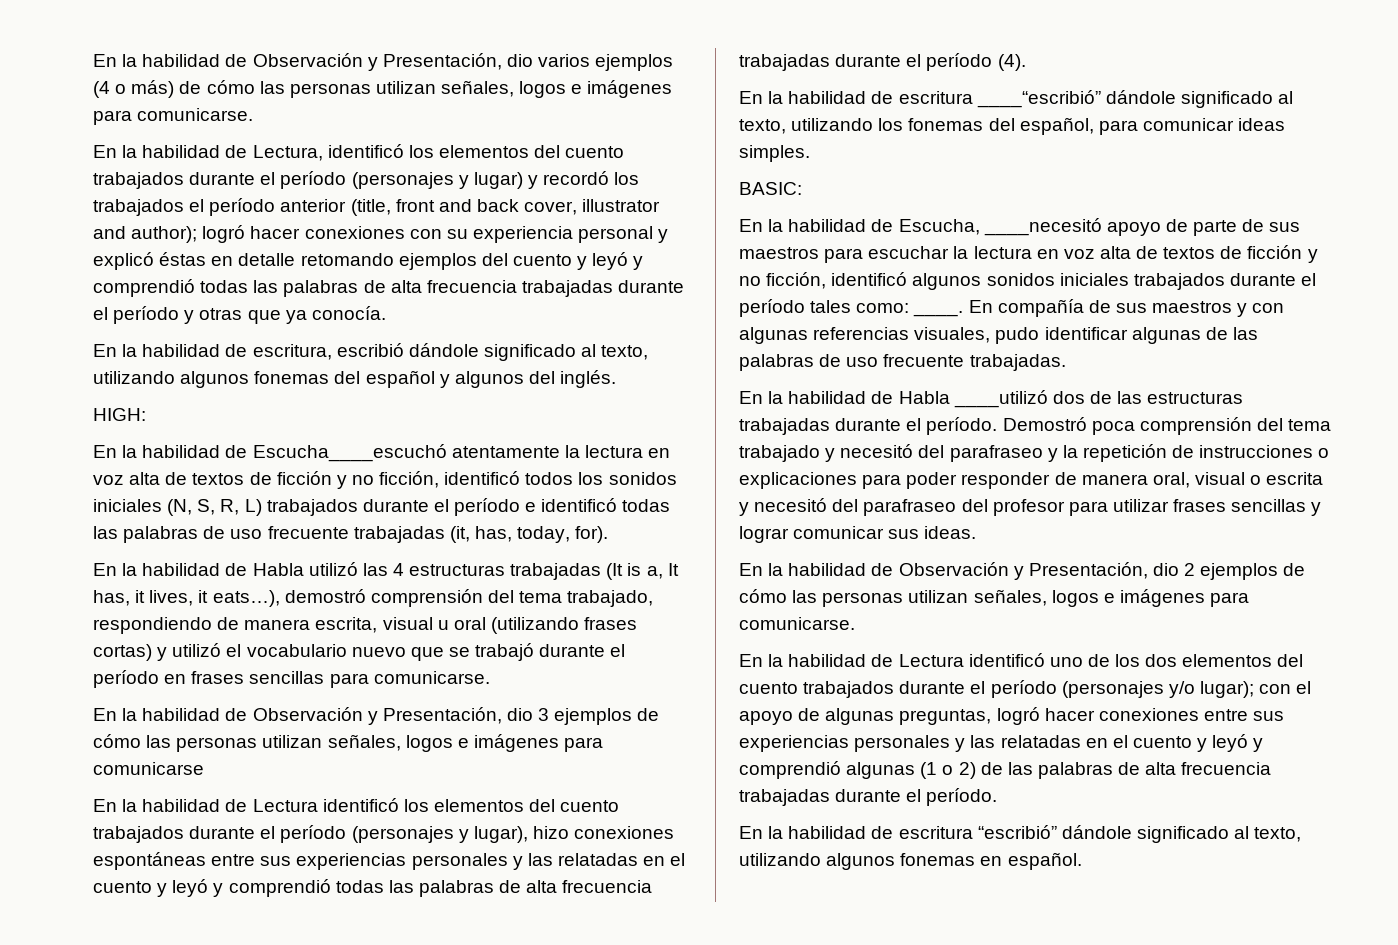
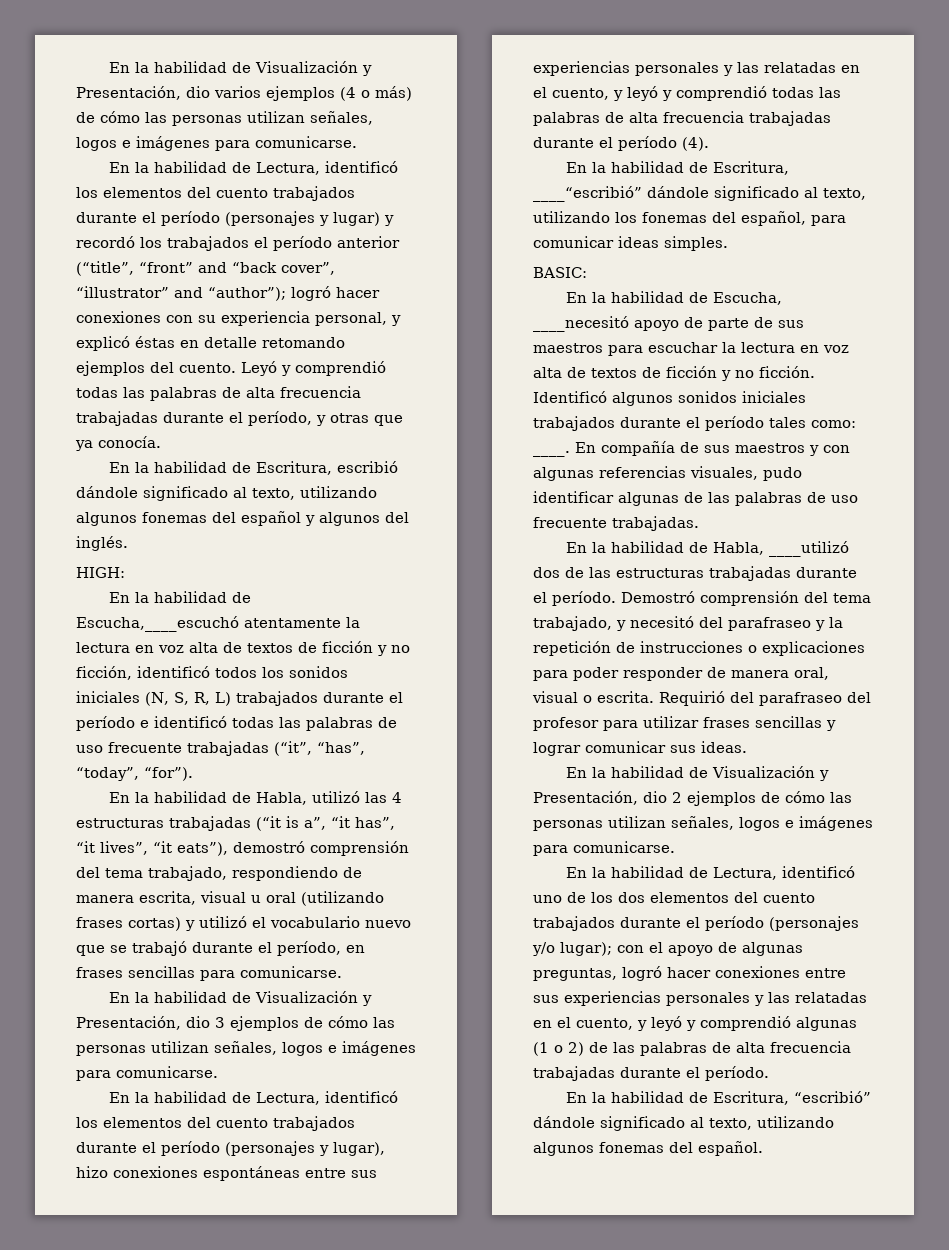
- En la habilidad de Observación y Presentación, dio varios ejemplos (4 o más) de cómo las personas utilizan señales, logos e imágenes para comunicarse.
+ En la habilidad de Visualización y Presentación, dio varios ejemplos (4 o más) de cómo las personas utilizan señales, logos e imágenes para comunicarse.
- En la habilidad de Lectura, identificó los elementos del cuento trabajados durante el período (personajes y lugar) y recordó los trabajados el período anterior (title, front and back cover, illustrator and author); logró hacer conexiones con su experiencia personal y explicó éstas en detalle retomando ejemplos del cuento y leyó y comprendió todas las palabras de alta frecuencia trabajadas durante el período y otras que ya conocía.
+ En la habilidad de Lectura, identificó los elementos del cuento trabajados durante el período (personajes y lugar) y recordó los trabajados el período anterior (“title”, “front” and “back cover”, “illustrator” and “author”); logró hacer conexiones con su experiencia personal, y explicó éstas en detalle retomando ejemplos del cuento. Leyó y comprendió todas las palabras de alta frecuencia trabajadas durante el período, y otras que ya conocía.
- En la habilidad de escritura, escribió dándole significado al texto, utilizando algunos fonemas del español y algunos del inglés.
+ En la habilidad de Escritura, escribió dándole significado al texto, utilizando algunos fonemas del español y algunos del inglés.
- En la habilidad de Escucha____escuchó atentamente la lectura en voz alta de textos de ficción y no ficción, identificó todos los sonidos iniciales (N, S, R, L) trabajados durante el período e identificó todas las palabras de uso frecuente trabajadas (it, has, today, for).
- En la habilidad de Habla utilizó las 4 estructuras trabajadas (It is a, It has, it lives, it eats…), demostró comprensión del tema trabajado, respondiendo de manera escrita, visual u oral (utilizando frases cortas) y utilizó el vocabulario nuevo que se trabajó durante el período en frases sencillas para comunicarse.
+ En la habilidad de Escucha,____escuchó atentamente la lectura en voz alta de textos de ficción y no ficción, identificó todos los sonidos iniciales (N, S, R, L) trabajados durante el período e identificó todas las palabras de uso frecuente trabajadas (“it”, “has”, “today”, “for”).
+ En la habilidad de Habla, utilizó las 4 estructuras trabajadas (“it is a”, “it has”, “it lives”, “it eats”), demostró comprensión del tema trabajado, respondiendo de manera escrita, visual u oral (utilizando frases cortas) y utilizó el vocabulario nuevo que se trabajó durante el período, en frases sencillas para comunicarse.
- En la habilidad de Observación y Presentación, dio 3 ejemplos de cómo las personas utilizan señales, logos e imágenes para comunicarse
- En la habilidad de Lectura identificó los elementos del cuento trabajados durante el período (personajes y lugar), hizo conexiones espontáneas entre sus experiencias personales y las relatadas en el cuento y leyó y comprendió todas las palabras de alta frecuencia trabajadas durante el período (4).
+ En la habilidad de Visualización y Presentación, dio 3 ejemplos de cómo las personas utilizan señales, logos e imágenes para comunicarse.
+ En la habilidad de Lectura, identificó los elementos del cuento trabajados durante el período (personajes y lugar), hizo conexiones espontáneas entre sus experiencias personales y las relatadas en el cuento, y leyó y comprendió todas las palabras de alta frecuencia trabajadas durante el período (4).
- En la habilidad de escritura ____“escribió” dándole significado al texto, utilizando los fonemas del español, para comunicar ideas simples.
+ En la habilidad de Escritura, ____“escribió” dándole significado al texto, utilizando los fonemas del español, para comunicar ideas simples.
- En la habilidad de Escucha, ____necesitó apoyo de parte de sus maestros para escuchar la lectura en voz alta de textos de ficción y no ficción, identificó algunos sonidos iniciales trabajados durante el período tales como: ____.
+ En la habilidad de Escucha, ____necesitó apoyo de parte de sus maestros para escuchar la lectura en voz alta de textos de ficción y no ficción. Identificó algunos sonidos iniciales trabajados durante el período tales como: ____.
- En la habilidad de Habla ____utilizó dos de las estructuras trabajadas durante el período.
+ En la habilidad de Habla, ____utilizó dos de las estructuras trabajadas durante el período.
- Demostró poca comprensión del tema trabajado y necesitó del parafraseo y la repetición de instrucciones o explicaciones para poder responder de manera oral, visual o escrita y necesitó del parafraseo del profesor para utilizar frases sencillas y lograr comunicar sus ideas.
+ Demostró comprensión del tema trabajado, y necesitó del parafraseo y la repetición de instrucciones o explicaciones para poder responder de manera oral, visual o escrita. Requirió del parafraseo del profesor para utilizar frases sencillas y lograr comunicar sus ideas.
- En la habilidad de Observación y Presentación, dio 2 ejemplos de cómo las personas utilizan señales, logos e imágenes para comunicarse.
+ En la habilidad de Visualización y Presentación, dio 2 ejemplos de cómo las personas utilizan señales, logos e imágenes para comunicarse.
- En la habilidad de Lectura identificó uno de los dos elementos del cuento trabajados durante el período (personajes y/o lugar); con el apoyo de algunas preguntas, logró hacer conexiones entre sus experiencias personales y las relatadas en el cuento y leyó y comprendió algunas (1 o 2) de las palabras de alta frecuencia trabajadas durante el período.
+ En la habilidad de Lectura, identificó uno de los dos elementos del cuento trabajados durante el período (personajes y/o lugar); con el apoyo de algunas preguntas, logró hacer conexiones entre sus experiencias personales y las relatadas en el cuento, y leyó y comprendió algunas (1 o 2) de las palabras de alta frecuencia trabajadas durante el período.
- En la habilidad de escritura “escribió” dándole significado al texto, utilizando algunos fonemas en español.
+ En la habilidad de Escritura, “escribió” dándole significado al texto, utilizando algunos fonemas del español.

